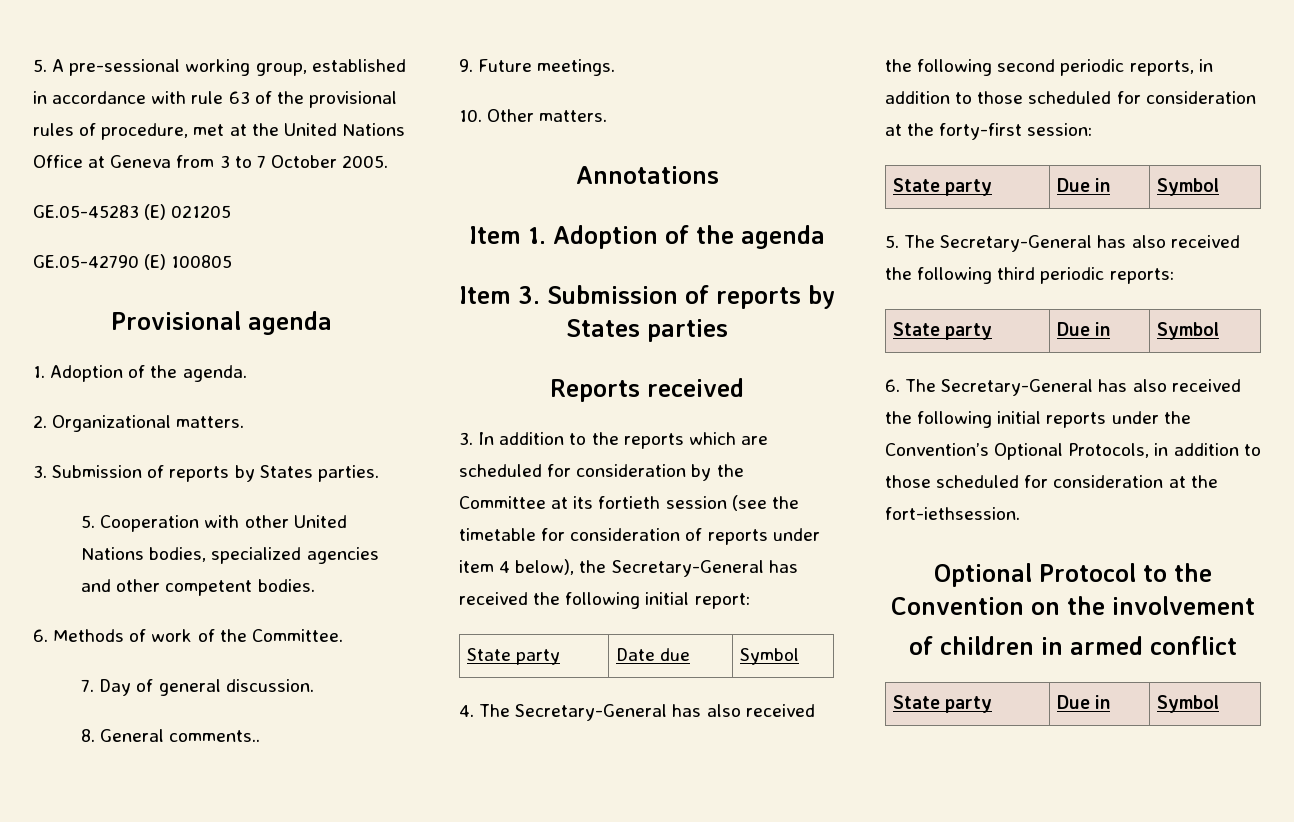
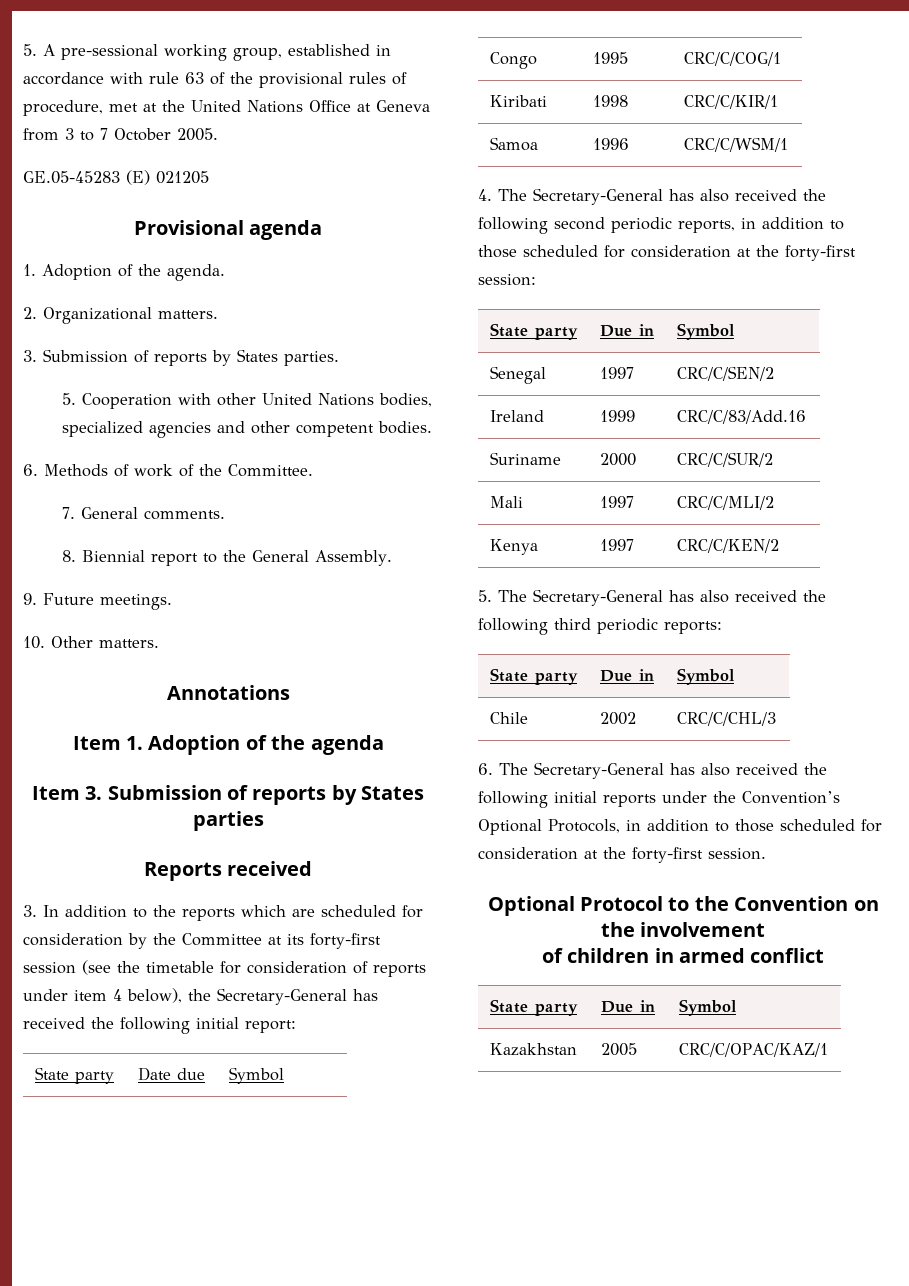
- GE.05-42790 (E) 100805
- 7. Day of general discussion.
- 8. General comments..
+ 7. General comments.
+ 8. Biennial report to the General Assembly.
- 3. In addition to the reports which are scheduled for consideration by the Committee at its fortieth session (see the timetable for consideration of reports under item 4 below), the Secretary-General has received the following initial report:
+ 3. In addition to the reports which are scheduled for consideration by the Committee at its forty-first session (see the timetable for consideration of reports under item 4 below), the Secretary-General has received the following initial report:
+ Congo | 1995 | CRC/C/COG/1
+ Kiribati | 1998 | CRC/C/KIR/1
+ Samoa | 1996 | CRC/C/WSM/1
+ Senegal | 1997 | CRC/C/SEN/2
+ Ireland | 1999 | CRC/C/83/Add.16
+ Suriname | 2000 | CRC/C/SUR/2
+ Mali | 1997 | CRC/C/MLI/2
+ Kenya | 1997 | CRC/C/KEN/2
+ Chile | 2002 | CRC/C/CHL/3
- 6. The Secretary-General has also received the following initial reports under the Convention’s Optional Protocols, in addition to those scheduled for consideration at the fort-iethsession.
+ 6. The Secretary-General has also received the following initial reports under the Convention’s Optional Protocols, in addition to those scheduled for consideration at the forty-first session.
+ Kazakhstan | 2005 | CRC/C/OPAC/KAZ/1

